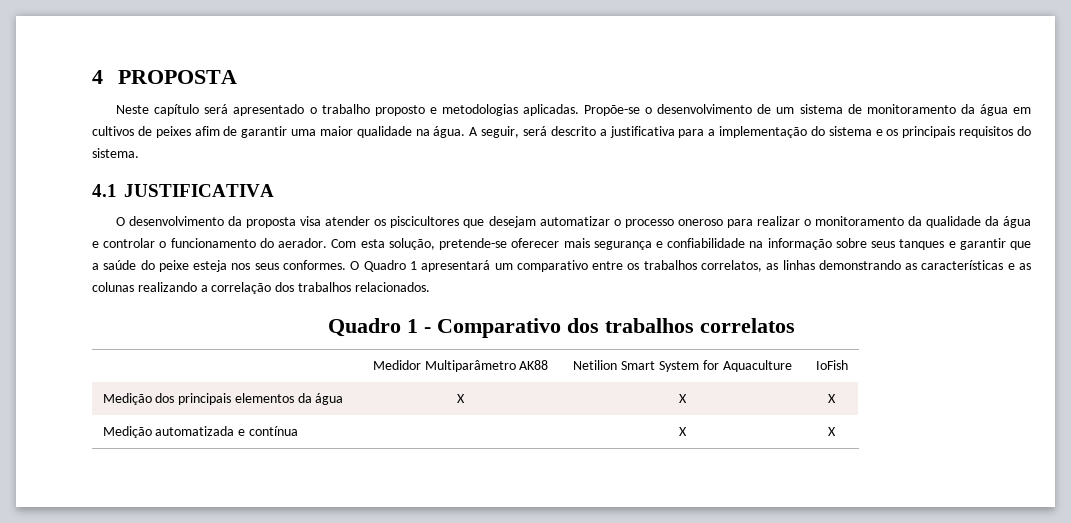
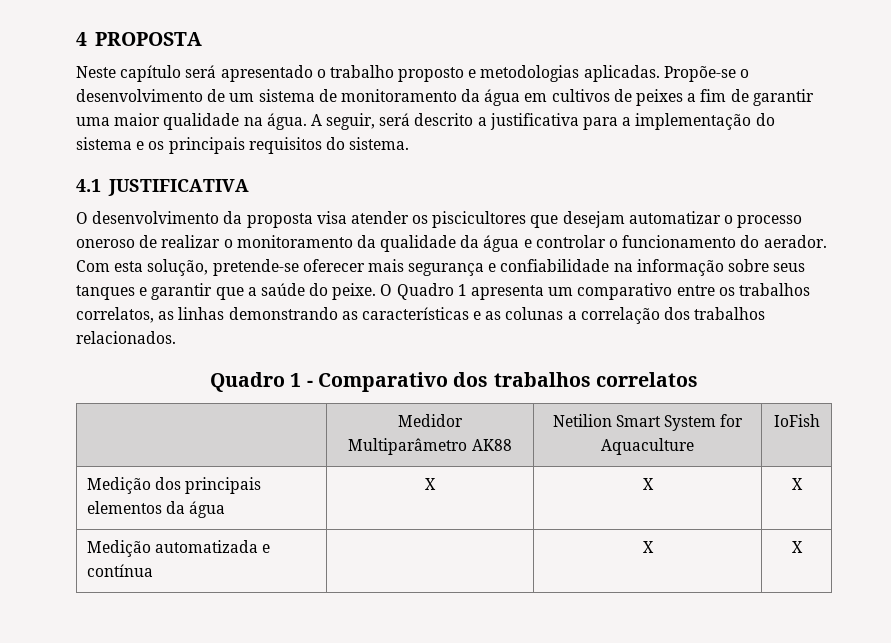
- Propõe-se o desenvolvimento de um sistema de monitoramento da água em cultivos de peixes afim de garantir uma maior qualidade na água.
+ Propõe-se o desenvolvimento de um sistema de monitoramento da água em cultivos de peixes a fim de garantir uma maior qualidade na água.
- O desenvolvimento da proposta visa atender os piscicultores que desejam automatizar o processo oneroso para realizar o monitoramento da qualidade da água e controlar o funcionamento do aerador.
+ O desenvolvimento da proposta visa atender os piscicultores que desejam automatizar o processo oneroso de realizar o monitoramento da qualidade da água e controlar o funcionamento do aerador.
- Com esta solução, pretende-se oferecer mais segurança e confiabilidade na informação sobre seus tanques e garantir que a saúde do peixe esteja nos seus conformes.
+ Com esta solução, pretende-se oferecer mais segurança e confiabilidade na informação sobre seus tanques e garantir que a saúde do peixe.
- O Quadro 1 apresentará um comparativo entre os trabalhos correlatos, as linhas demonstrando as características e as colunas realizando a correlação dos trabalhos relacionados.
+ O Quadro 1 apresenta um comparativo entre os trabalhos correlatos, as linhas demonstrando as características e as colunas a correlação dos trabalhos relacionados.

